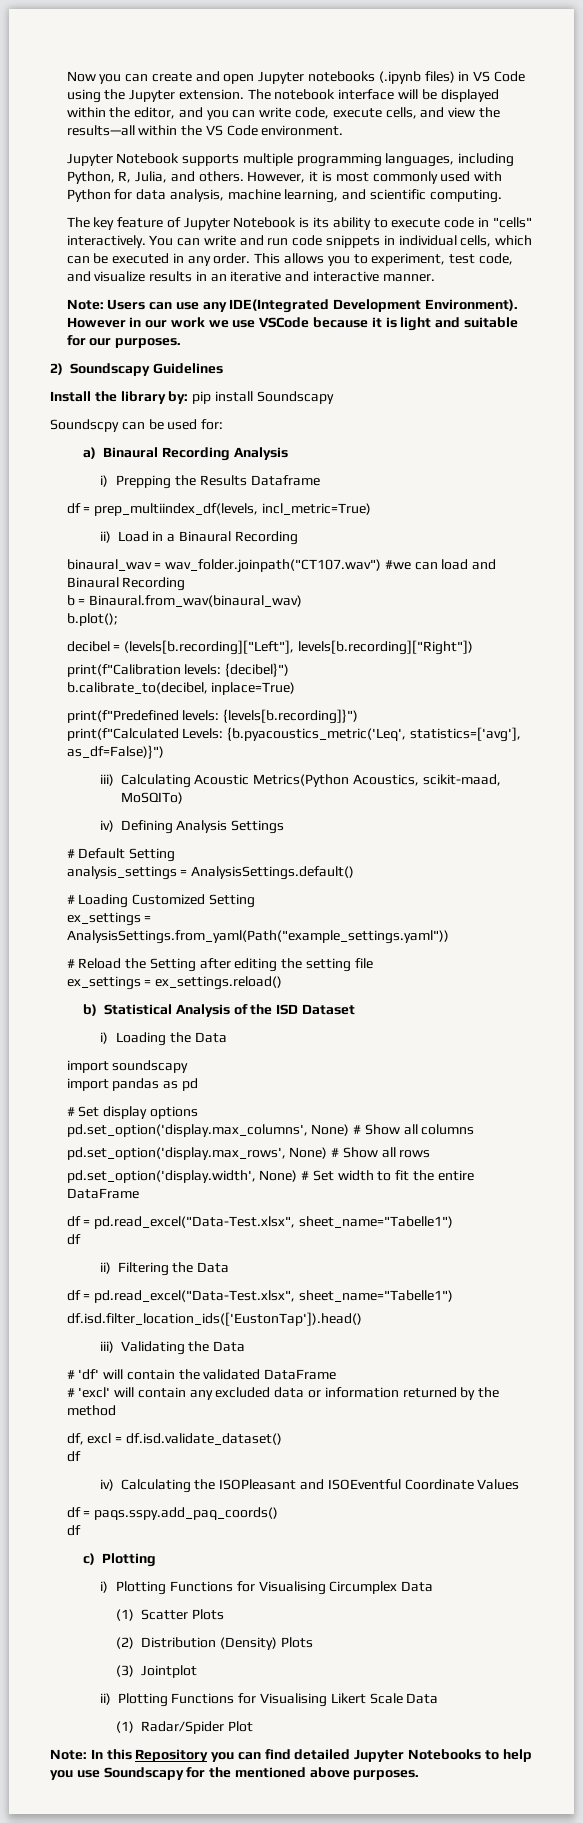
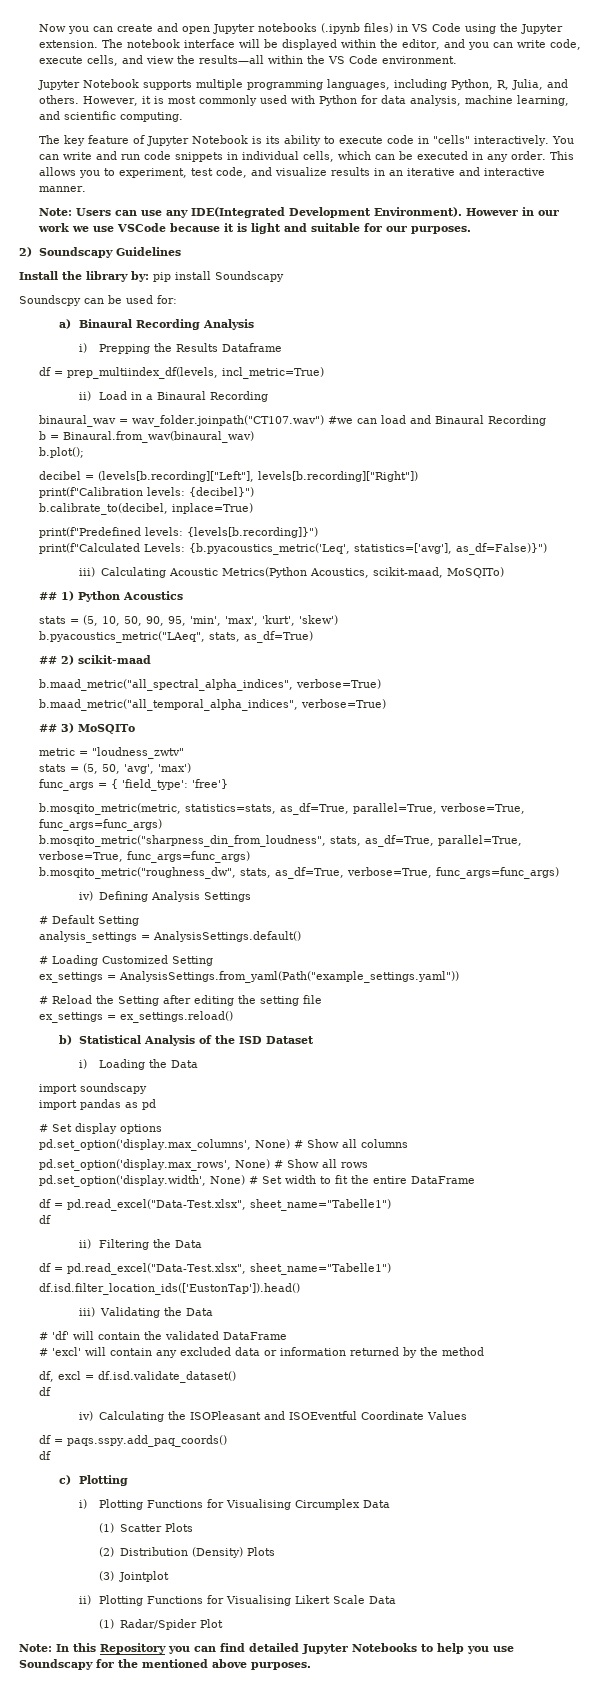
+ ## 1) Python Acoustics
+ stats = (5, 10, 50, 90, 95, 'min', 'max', 'kurt', 'skew')
+ b.pyacoustics_metric("LAeq", stats, as_df=True)
+ ## 2) scikit-maad
+ b.maad_metric("all_spectral_alpha_indices", verbose=True)
+ b.maad_metric("all_temporal_alpha_indices", verbose=True)
+ ## 3) MoSQITo
+ metric = "loudness_zwtv"
+ stats = (5, 50, 'avg', 'max')
+ func_args = { 'field_type': 'free'}
+ b.mosqito_metric(metric, statistics=stats, as_df=True, parallel=True, verbose=True, func_args=func_args)
+ b.mosqito_metric("sharpness_din_from_loudness", stats, as_df=True, parallel=True, verbose=True, func_args=func_args)
+ b.mosqito_metric("roughness_dw", stats, as_df=True, verbose=True, func_args=func_args)

